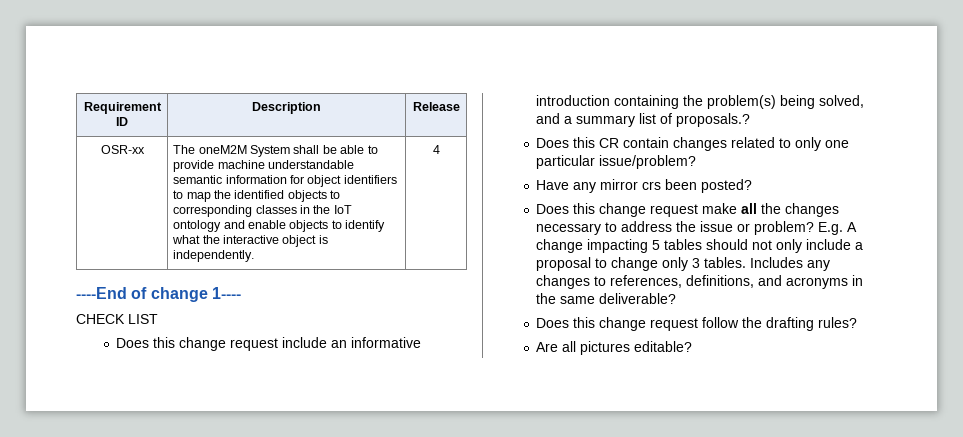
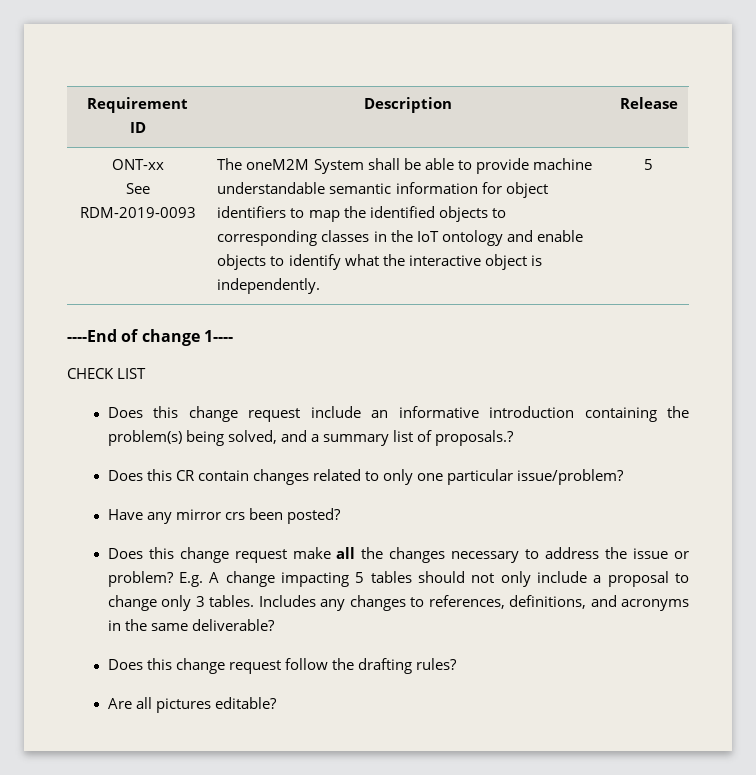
- OSR-xx
+ ONT-xx
+ See RDM-2019-0093
- The oneM2M System shall be able to provide machine understandable semantic information for object identifiers to map the identified objects to corresponding classes in the IoT ontology and enable objects to identify what the interactive object is independently. | 4
+ The oneM2M System shall be able to provide machine understandable semantic information for object identifiers to map the identified objects to corresponding classes in the IoT ontology and enable objects to identify what the interactive object is independently. | 5

